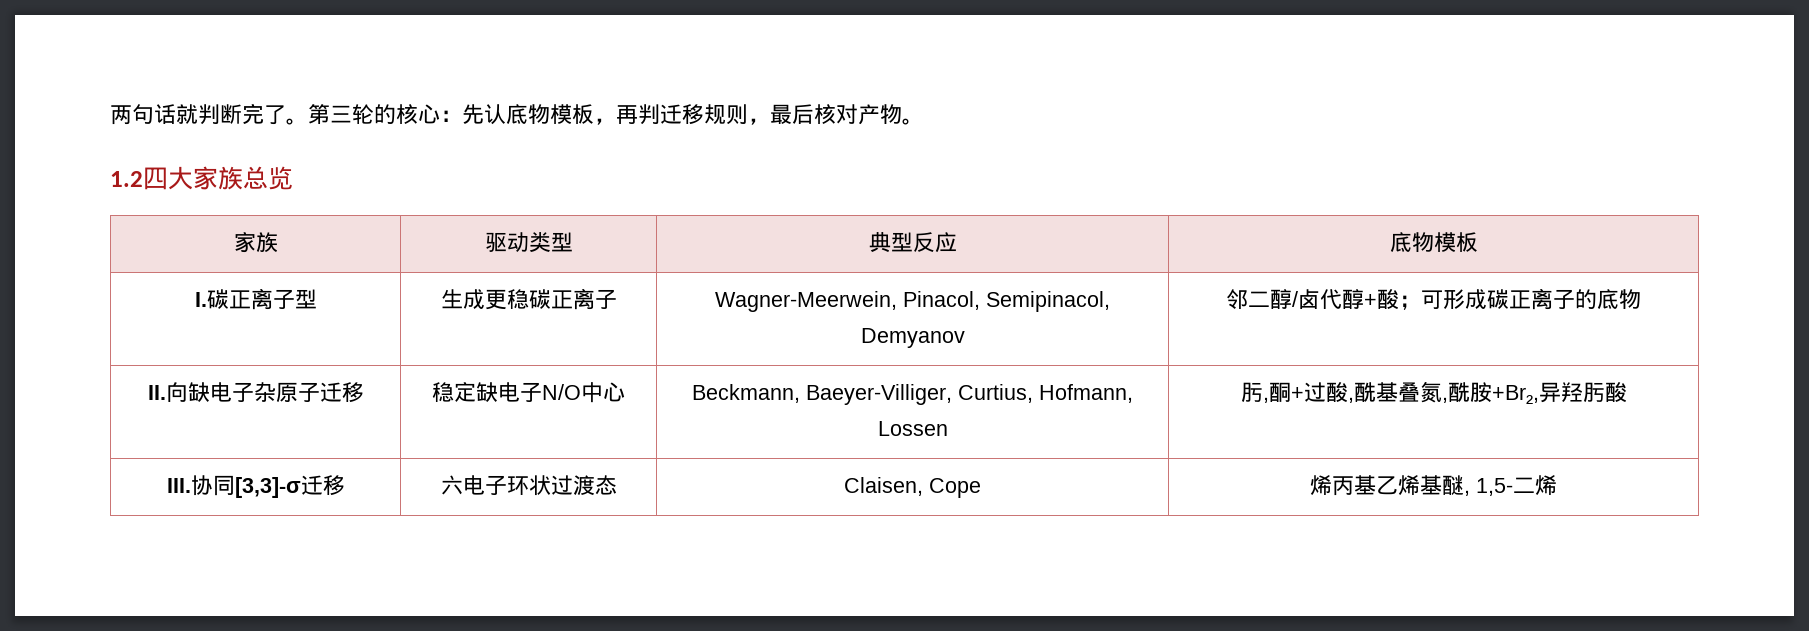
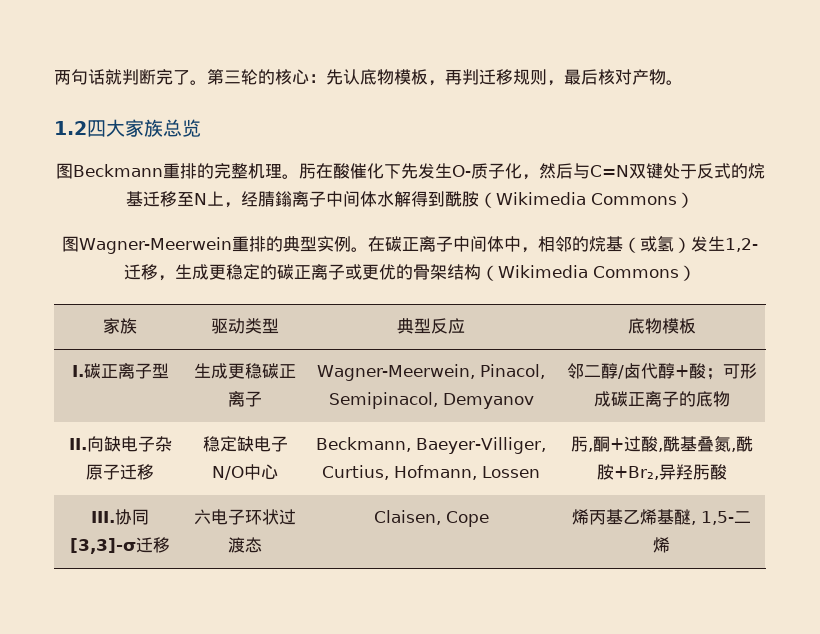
+ 图Beckmann重排的完整机理。肟在酸催化下先发生O-质子化，然后与C=N双键处于反式的烷基迁移至N上，经腈鎓离子中间体水解得到酰胺（Wikimedia Commons）
+ 图Wagner-Meerwein重排的典型实例。在碳正离子中间体中，相邻的烷基（或氢）发生1,2-迁移，生成更稳定的碳正离子或更优的骨架结构（Wikimedia Commons）

